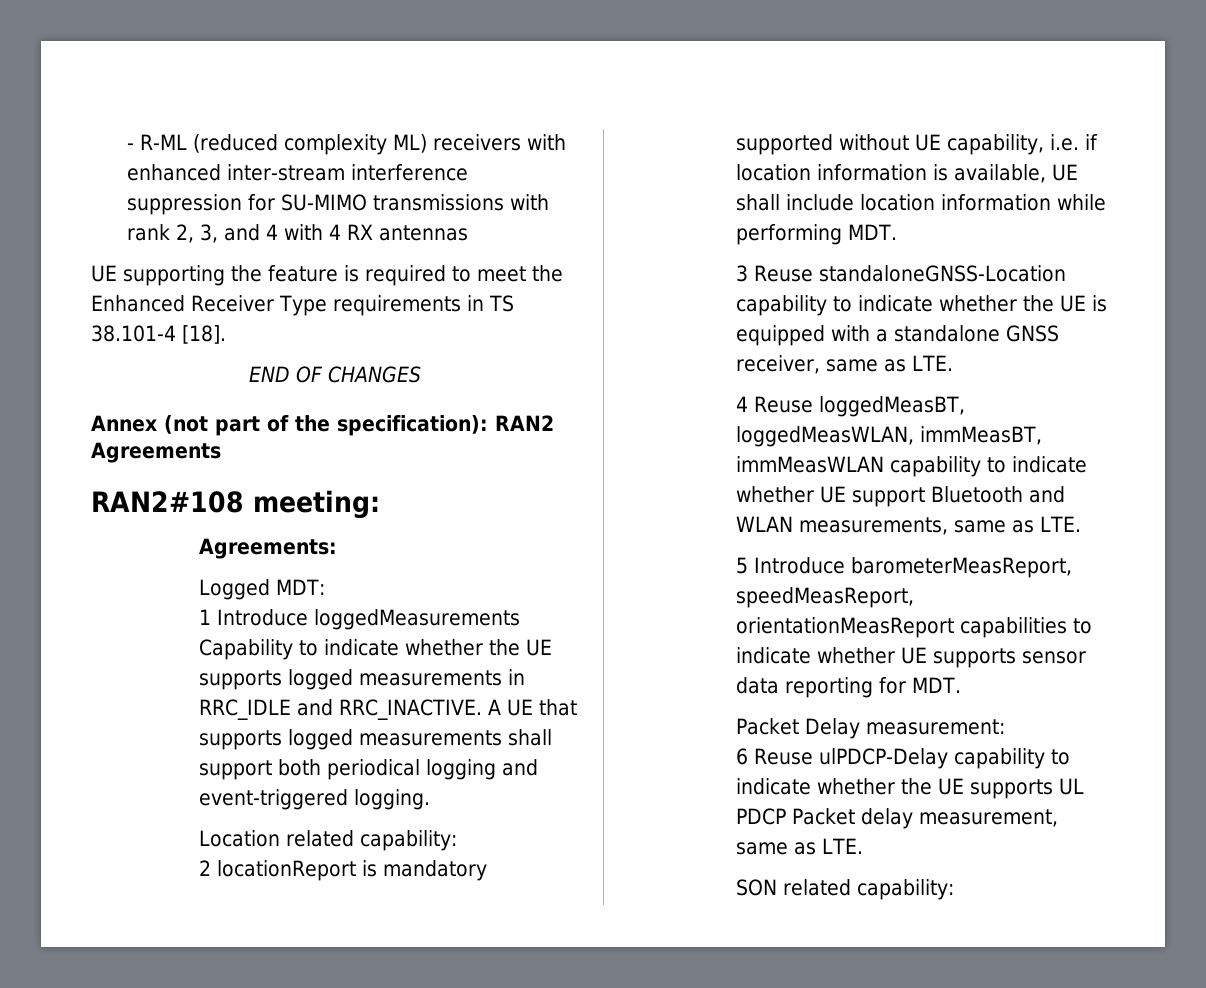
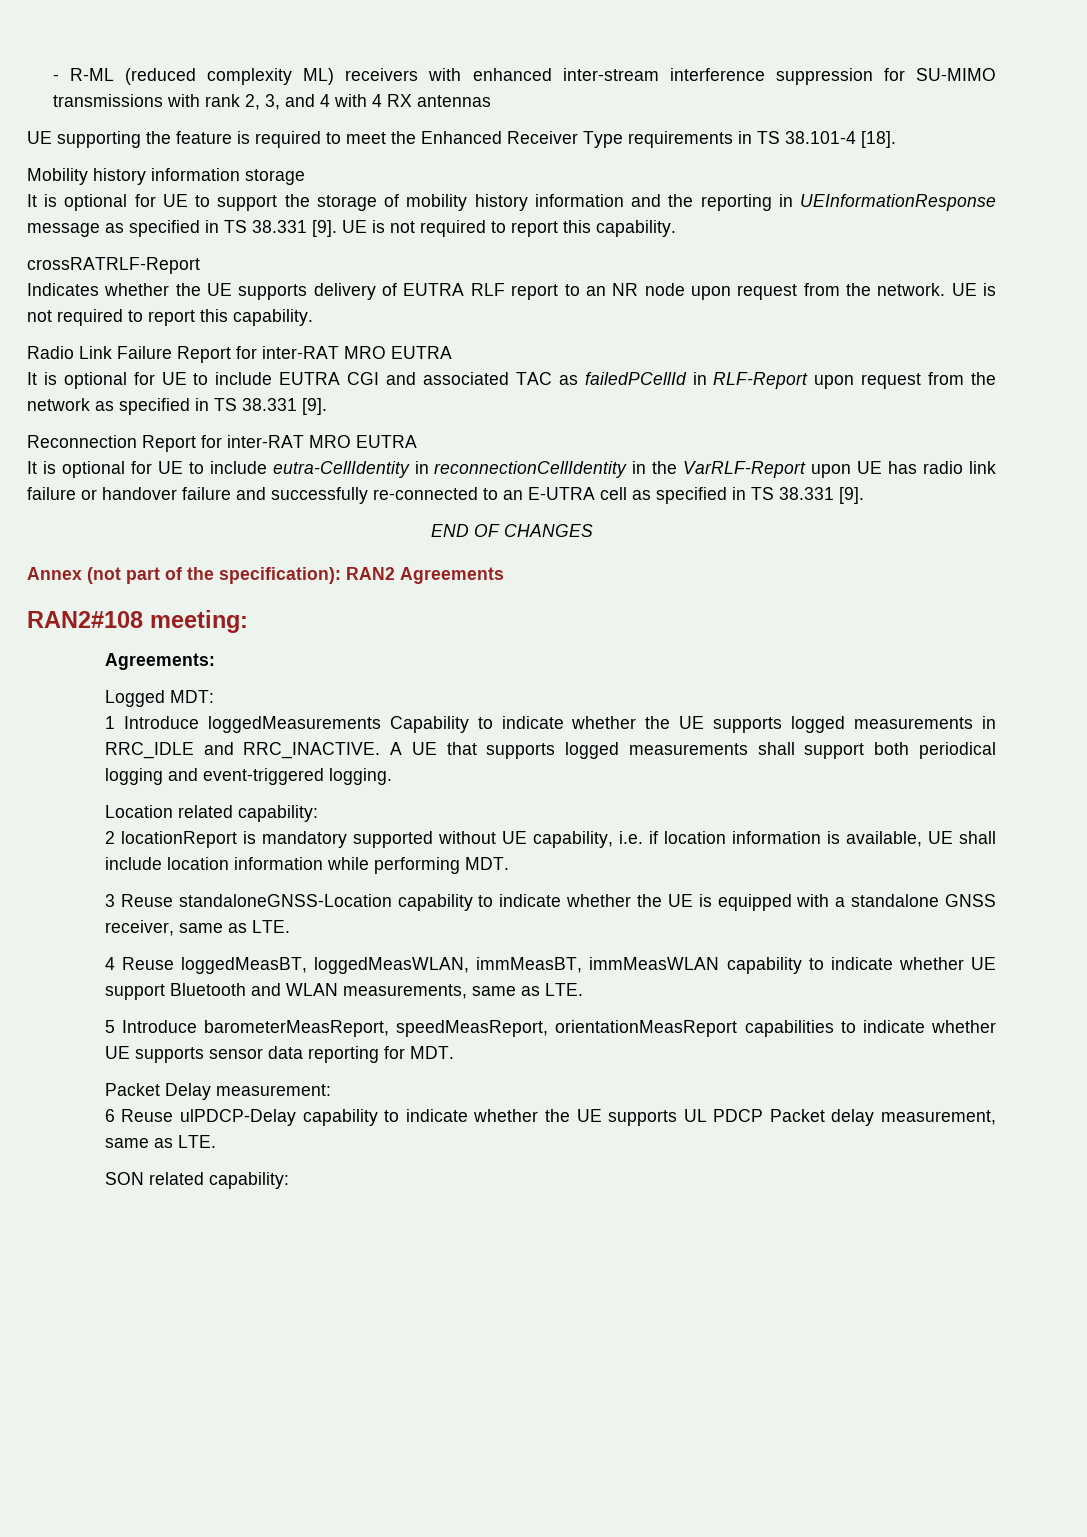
+ Mobility history information storage
+ It is optional for UE to support the storage of mobility history information and the reporting in UEInformationResponse message as specified in TS 38.331 [9]. UE is not required to report this capability.
+ crossRATRLF-Report
+ Indicates whether the UE supports delivery of EUTRA RLF report to an NR node upon request from the network. UE is not required to report this capability.
+ Radio Link Failure Report for inter-RAT MRO EUTRA
+ It is optional for UE to include EUTRA CGI and associated TAC as failedPCellId in RLF-Report upon request from the network as specified in TS 38.331 [9].
+ Reconnection Report for inter-RAT MRO EUTRA
+ It is optional for UE to include eutra-CellIdentity in reconnectionCellIdentity in the VarRLF-Report upon UE has radio link failure or handover failure and successfully re-connected to an E-UTRA cell as specified in TS 38.331 [9].

